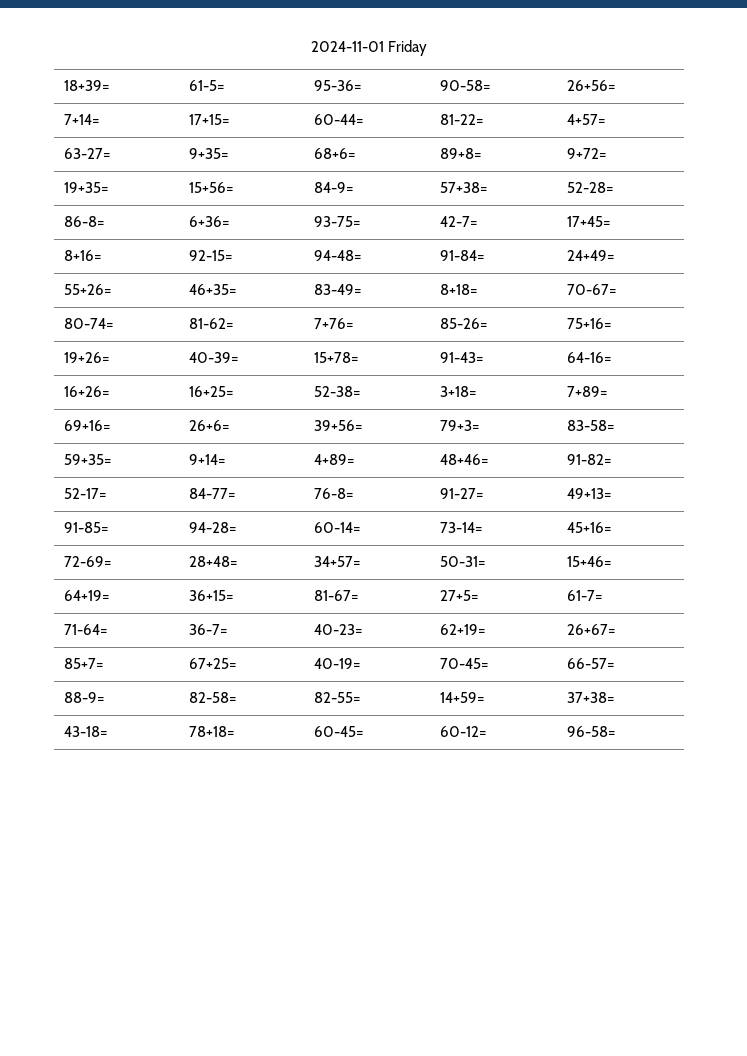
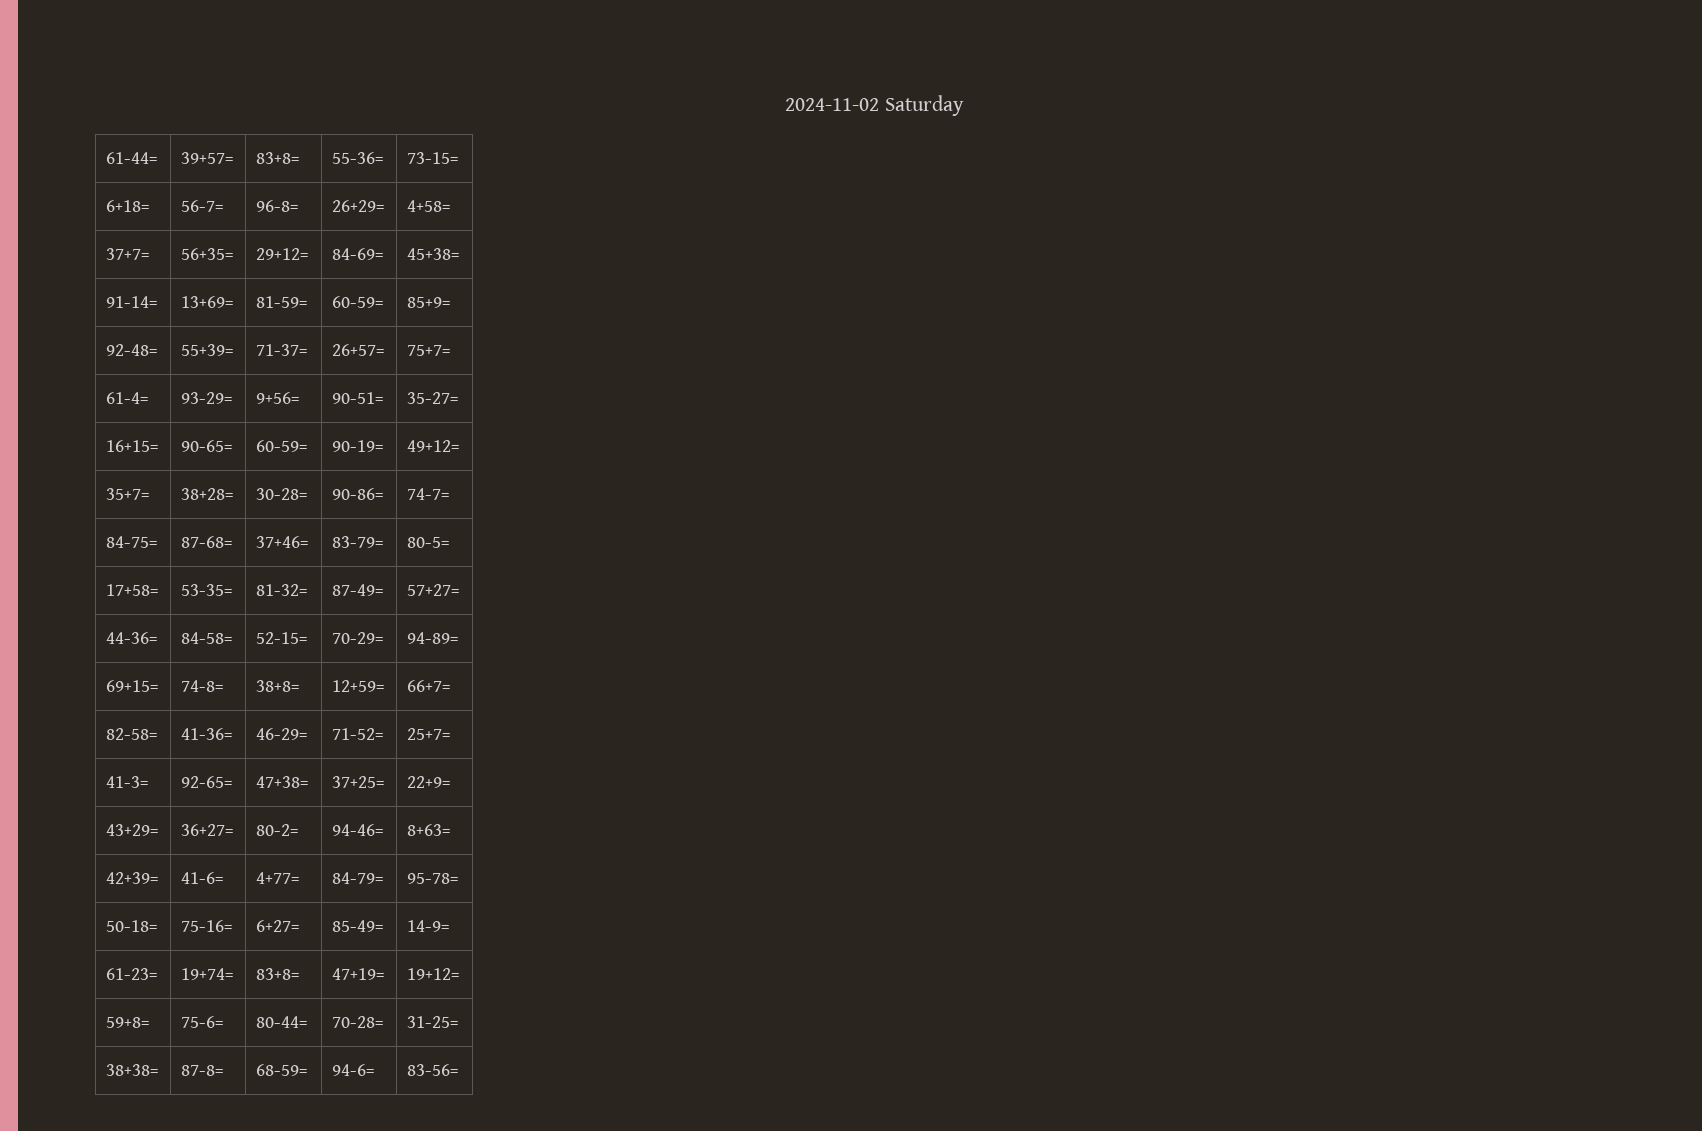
- 2024-11-01 Friday
- 18+39= | 61-5= | 95-36= | 90-58= | 26+56=
- 7+14= | 17+15= | 60-44= | 81-22= | 4+57=
- 63-27= | 9+35= | 68+6= | 89+8= | 9+72=
- 19+35= | 15+56= | 84-9= | 57+38= | 52-28=
- 86-8= | 6+36= | 93-75= | 42-7= | 17+45=
- 8+16= | 92-15= | 94-48= | 91-84= | 24+49=
- 55+26= | 46+35= | 83-49= | 8+18= | 70-67=
- 80-74= | 81-62= | 7+76= | 85-26= | 75+16=
- 19+26= | 40-39= | 15+78= | 91-43= | 64-16=
- 16+26= | 16+25= | 52-38= | 3+18= | 7+89=
- 69+16= | 26+6= | 39+56= | 79+3= | 83-58=
- 59+35= | 9+14= | 4+89= | 48+46= | 91-82=
- 52-17= | 84-77= | 76-8= | 91-27= | 49+13=
- 91-85= | 94-28= | 60-14= | 73-14= | 45+16=
- 72-69= | 28+48= | 34+57= | 50-31= | 15+46=
- 64+19= | 36+15= | 81-67= | 27+5= | 61-7=
- 71-64= | 36-7= | 40-23= | 62+19= | 26+67=
- 85+7= | 67+25= | 40-19= | 70-45= | 66-57=
- 88-9= | 82-58= | 82-55= | 14+59= | 37+38=
- 43-18= | 78+18= | 60-45= | 60-12= | 96-58=
+ 2024-11-02 Saturday
+ 61-44= | 39+57= | 83+8= | 55-36= | 73-15=
+ 6+18= | 56-7= | 96-8= | 26+29= | 4+58=
+ 37+7= | 56+35= | 29+12= | 84-69= | 45+38=
+ 91-14= | 13+69= | 81-59= | 60-59= | 85+9=
+ 92-48= | 55+39= | 71-37= | 26+57= | 75+7=
+ 61-4= | 93-29= | 9+56= | 90-51= | 35-27=
+ 16+15= | 90-65= | 60-59= | 90-19= | 49+12=
+ 35+7= | 38+28= | 30-28= | 90-86= | 74-7=
+ 84-75= | 87-68= | 37+46= | 83-79= | 80-5=
+ 17+58= | 53-35= | 81-32= | 87-49= | 57+27=
+ 44-36= | 84-58= | 52-15= | 70-29= | 94-89=
+ 69+15= | 74-8= | 38+8= | 12+59= | 66+7=
+ 82-58= | 41-36= | 46-29= | 71-52= | 25+7=
+ 41-3= | 92-65= | 47+38= | 37+25= | 22+9=
+ 43+29= | 36+27= | 80-2= | 94-46= | 8+63=
+ 42+39= | 41-6= | 4+77= | 84-79= | 95-78=
+ 50-18= | 75-16= | 6+27= | 85-49= | 14-9=
+ 61-23= | 19+74= | 83+8= | 47+19= | 19+12=
+ 59+8= | 75-6= | 80-44= | 70-28= | 31-25=
+ 38+38= | 87-8= | 68-59= | 94-6= | 83-56=

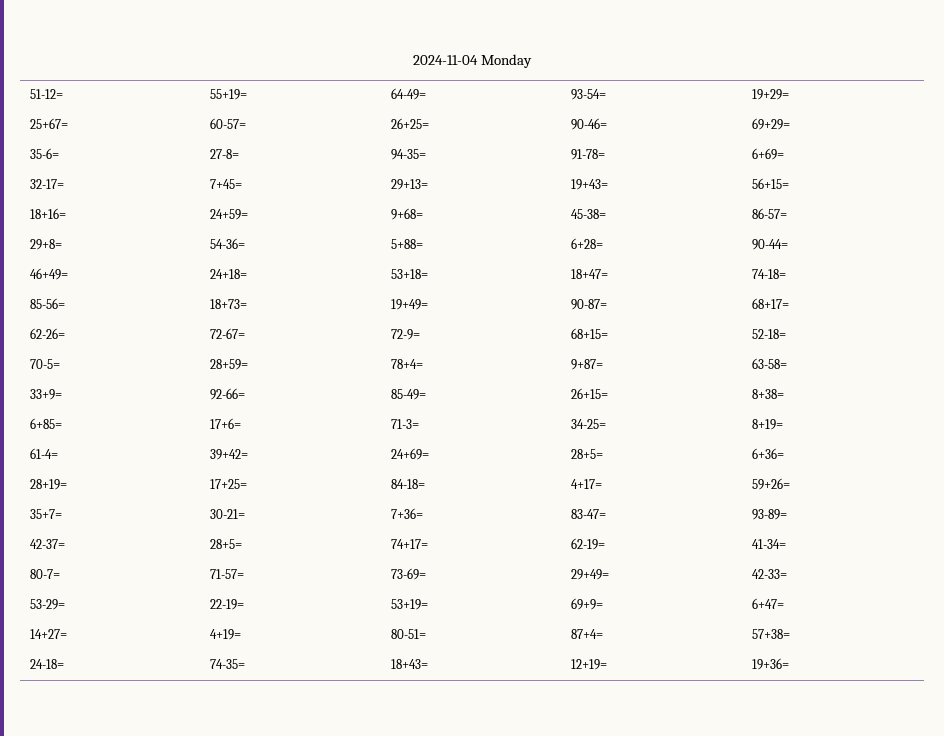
- 2024-11-02 Saturday
- 61-44= | 39+57= | 83+8= | 55-36= | 73-15=
- 6+18= | 56-7= | 96-8= | 26+29= | 4+58=
- 37+7= | 56+35= | 29+12= | 84-69= | 45+38=
- 91-14= | 13+69= | 81-59= | 60-59= | 85+9=
- 92-48= | 55+39= | 71-37= | 26+57= | 75+7=
- 61-4= | 93-29= | 9+56= | 90-51= | 35-27=
- 16+15= | 90-65= | 60-59= | 90-19= | 49+12=
- 35+7= | 38+28= | 30-28= | 90-86= | 74-7=
- 84-75= | 87-68= | 37+46= | 83-79= | 80-5=
- 17+58= | 53-35= | 81-32= | 87-49= | 57+27=
- 44-36= | 84-58= | 52-15= | 70-29= | 94-89=
- 69+15= | 74-8= | 38+8= | 12+59= | 66+7=
- 82-58= | 41-36= | 46-29= | 71-52= | 25+7=
- 41-3= | 92-65= | 47+38= | 37+25= | 22+9=
- 43+29= | 36+27= | 80-2= | 94-46= | 8+63=
- 42+39= | 41-6= | 4+77= | 84-79= | 95-78=
- 50-18= | 75-16= | 6+27= | 85-49= | 14-9=
- 61-23= | 19+74= | 83+8= | 47+19= | 19+12=
- 59+8= | 75-6= | 80-44= | 70-28= | 31-25=
- 38+38= | 87-8= | 68-59= | 94-6= | 83-56=
+ 2024-11-04 Monday
+ 51-12= | 55+19= | 64-49= | 93-54= | 19+29=
+ 25+67= | 60-57= | 26+25= | 90-46= | 69+29=
+ 35-6= | 27-8= | 94-35= | 91-78= | 6+69=
+ 32-17= | 7+45= | 29+13= | 19+43= | 56+15=
+ 18+16= | 24+59= | 9+68= | 45-38= | 86-57=
+ 29+8= | 54-36= | 5+88= | 6+28= | 90-44=
+ 46+49= | 24+18= | 53+18= | 18+47= | 74-18=
+ 85-56= | 18+73= | 19+49= | 90-87= | 68+17=
+ 62-26= | 72-67= | 72-9= | 68+15= | 52-18=
+ 70-5= | 28+59= | 78+4= | 9+87= | 63-58=
+ 33+9= | 92-66= | 85-49= | 26+15= | 8+38=
+ 6+85= | 17+6= | 71-3= | 34-25= | 8+19=
+ 61-4= | 39+42= | 24+69= | 28+5= | 6+36=
+ 28+19= | 17+25= | 84-18= | 4+17= | 59+26=
+ 35+7= | 30-21= | 7+36= | 83-47= | 93-89=
+ 42-37= | 28+5= | 74+17= | 62-19= | 41-34=
+ 80-7= | 71-57= | 73-69= | 29+49= | 42-33=
+ 53-29= | 22-19= | 53+19= | 69+9= | 6+47=
+ 14+27= | 4+19= | 80-51= | 87+4= | 57+38=
+ 24-18= | 74-35= | 18+43= | 12+19= | 19+36=

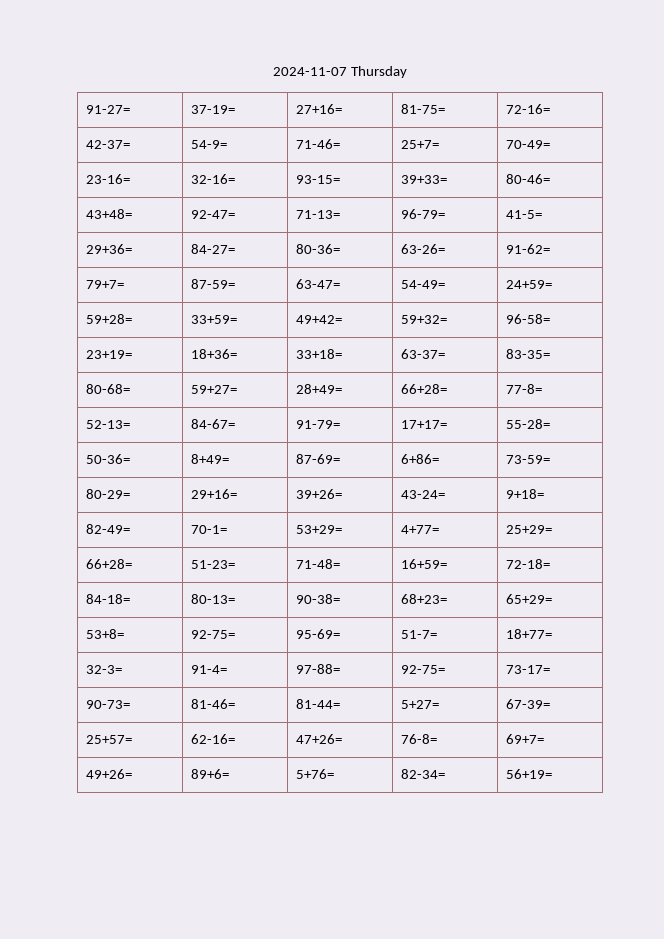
- 2024-11-04 Monday
- 51-12= | 55+19= | 64-49= | 93-54= | 19+29=
- 25+67= | 60-57= | 26+25= | 90-46= | 69+29=
- 35-6= | 27-8= | 94-35= | 91-78= | 6+69=
- 32-17= | 7+45= | 29+13= | 19+43= | 56+15=
- 18+16= | 24+59= | 9+68= | 45-38= | 86-57=
- 29+8= | 54-36= | 5+88= | 6+28= | 90-44=
- 46+49= | 24+18= | 53+18= | 18+47= | 74-18=
- 85-56= | 18+73= | 19+49= | 90-87= | 68+17=
- 62-26= | 72-67= | 72-9= | 68+15= | 52-18=
- 70-5= | 28+59= | 78+4= | 9+87= | 63-58=
- 33+9= | 92-66= | 85-49= | 26+15= | 8+38=
- 6+85= | 17+6= | 71-3= | 34-25= | 8+19=
- 61-4= | 39+42= | 24+69= | 28+5= | 6+36=
- 28+19= | 17+25= | 84-18= | 4+17= | 59+26=
- 35+7= | 30-21= | 7+36= | 83-47= | 93-89=
- 42-37= | 28+5= | 74+17= | 62-19= | 41-34=
- 80-7= | 71-57= | 73-69= | 29+49= | 42-33=
- 53-29= | 22-19= | 53+19= | 69+9= | 6+47=
- 14+27= | 4+19= | 80-51= | 87+4= | 57+38=
- 24-18= | 74-35= | 18+43= | 12+19= | 19+36=
+ 2024-11-07 Thursday
+ 91-27= | 37-19= | 27+16= | 81-75= | 72-16=
+ 42-37= | 54-9= | 71-46= | 25+7= | 70-49=
+ 23-16= | 32-16= | 93-15= | 39+33= | 80-46=
+ 43+48= | 92-47= | 71-13= | 96-79= | 41-5=
+ 29+36= | 84-27= | 80-36= | 63-26= | 91-62=
+ 79+7= | 87-59= | 63-47= | 54-49= | 24+59=
+ 59+28= | 33+59= | 49+42= | 59+32= | 96-58=
+ 23+19= | 18+36= | 33+18= | 63-37= | 83-35=
+ 80-68= | 59+27= | 28+49= | 66+28= | 77-8=
+ 52-13= | 84-67= | 91-79= | 17+17= | 55-28=
+ 50-36= | 8+49= | 87-69= | 6+86= | 73-59=
+ 80-29= | 29+16= | 39+26= | 43-24= | 9+18=
+ 82-49= | 70-1= | 53+29= | 4+77= | 25+29=
+ 66+28= | 51-23= | 71-48= | 16+59= | 72-18=
+ 84-18= | 80-13= | 90-38= | 68+23= | 65+29=
+ 53+8= | 92-75= | 95-69= | 51-7= | 18+77=
+ 32-3= | 91-4= | 97-88= | 92-75= | 73-17=
+ 90-73= | 81-46= | 81-44= | 5+27= | 67-39=
+ 25+57= | 62-16= | 47+26= | 76-8= | 69+7=
+ 49+26= | 89+6= | 5+76= | 82-34= | 56+19=

